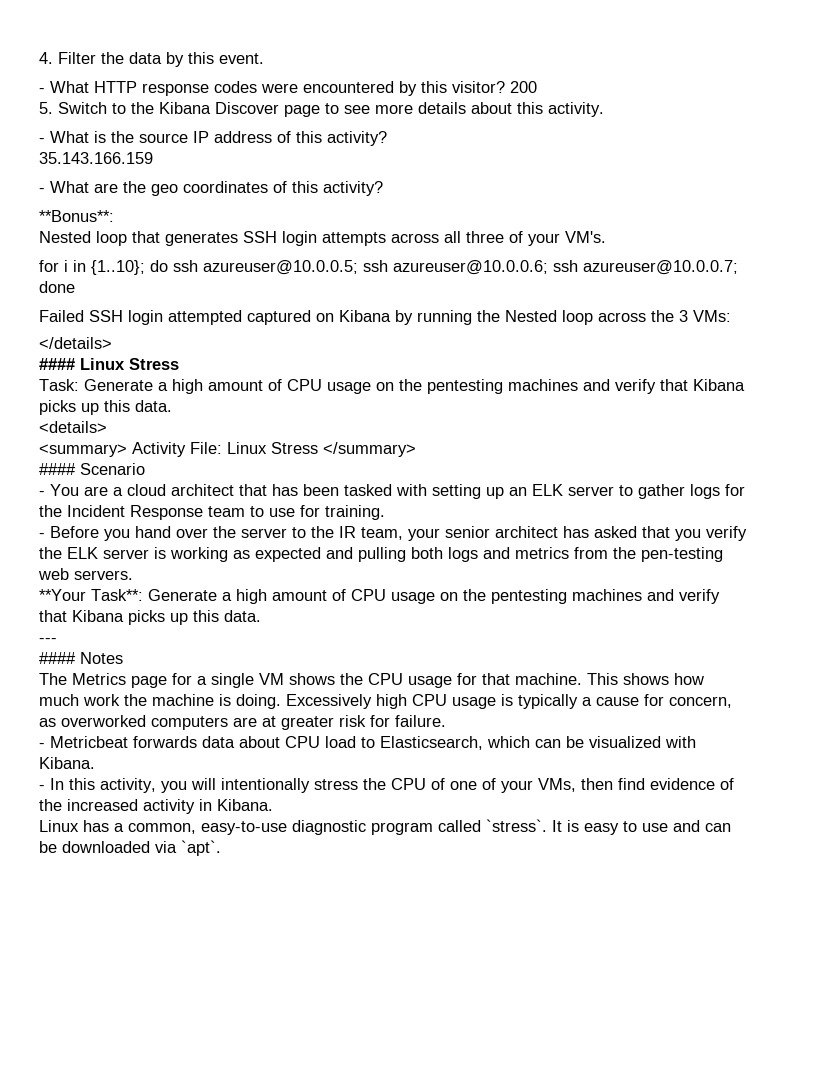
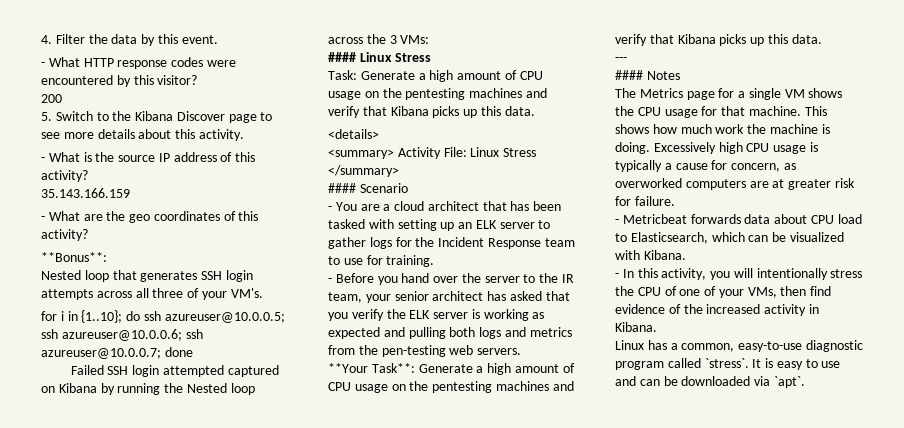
- - What HTTP response codes were encountered by this visitor? 200
+ - What HTTP response codes were encountered by this visitor?
+ 200
- </details>

